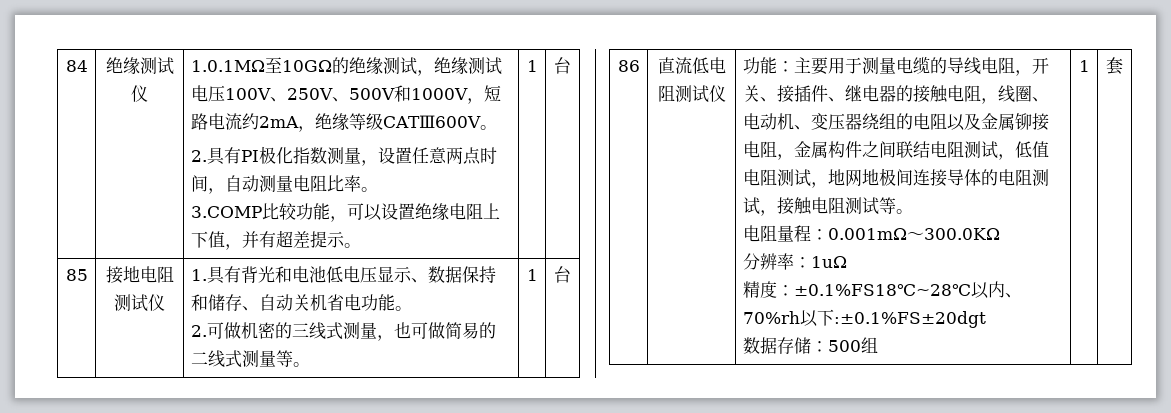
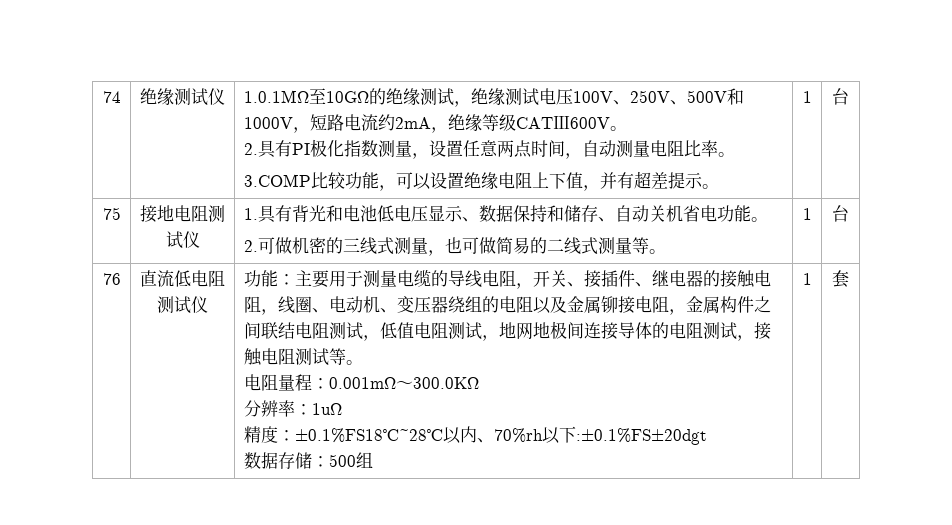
- 84
+ 74
- 85 | 接地电阻测试仪 | 1.具有背光和电池低电压显示、数据保持和储存、自动关机省电功能。
+ 75 | 接地电阻测试仪 | 1.具有背光和电池低电压显示、数据保持和储存、自动关机省电功能。
- 86
+ 76

